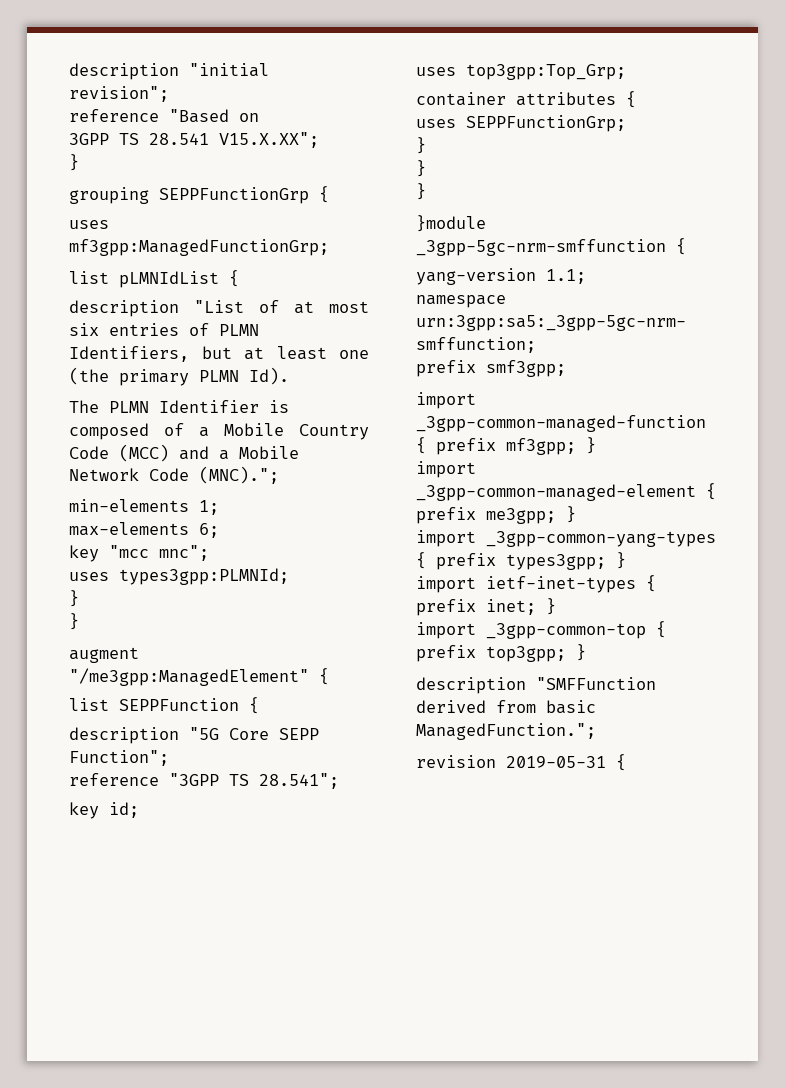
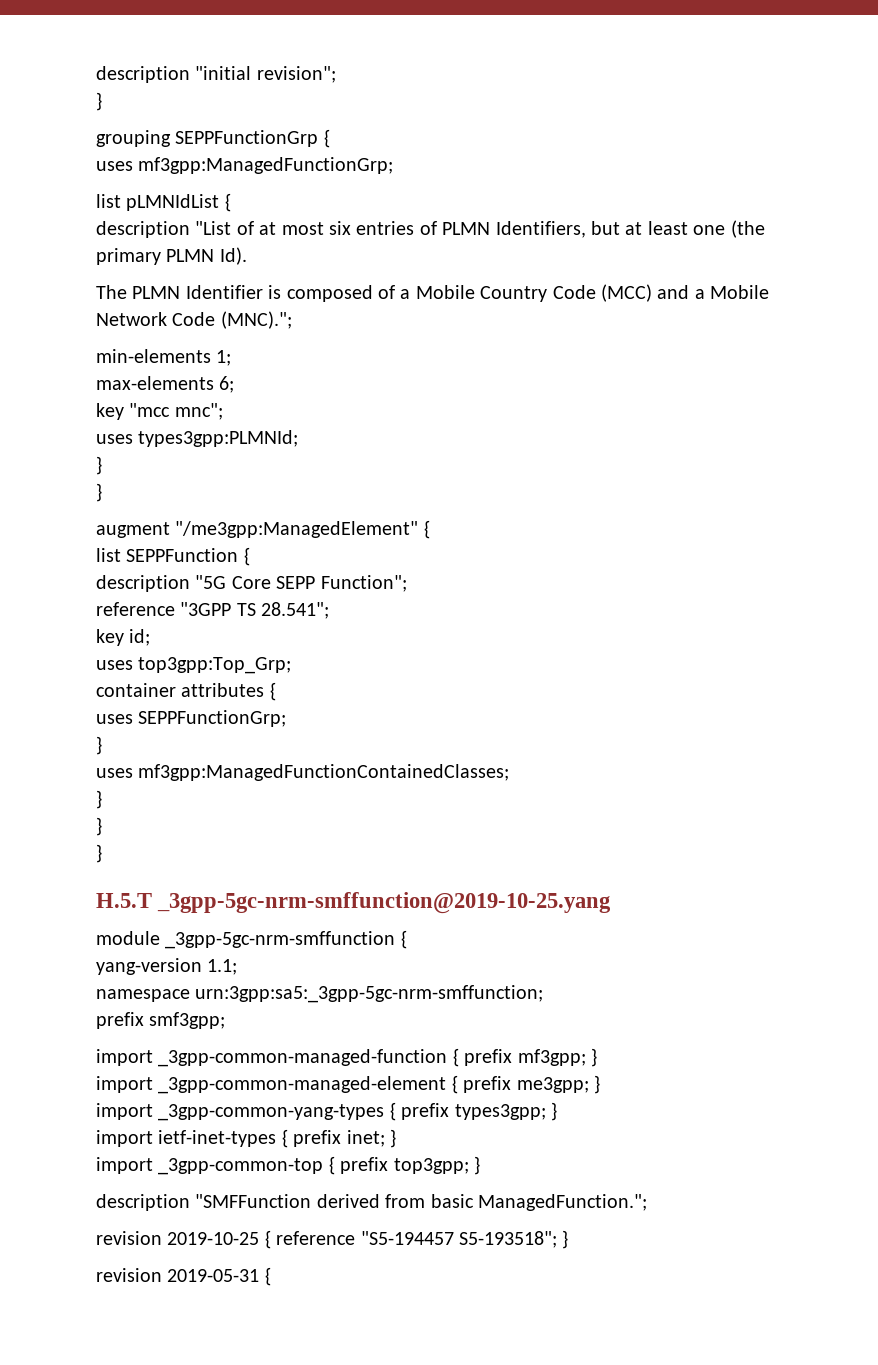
- reference "Based on
- 3GPP TS 28.541 V15.X.XX";
  uses SEPPFunctionGrp;
+ }
+ uses mf3gpp:ManagedFunctionContainedClasses;
  }
  }
  }
- }module _3gpp-5gc-nrm-smffunction {
+ H.5.T _3gpp-5gc-nrm-smffunction@2019-10-25.yang
+ module _3gpp-5gc-nrm-smffunction {
+ revision 2019-10-25 { reference "S5-194457 S5-193518"; }

